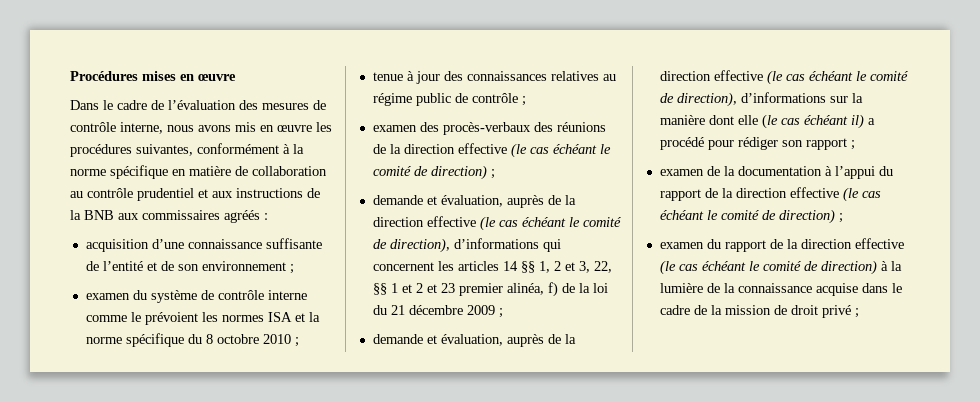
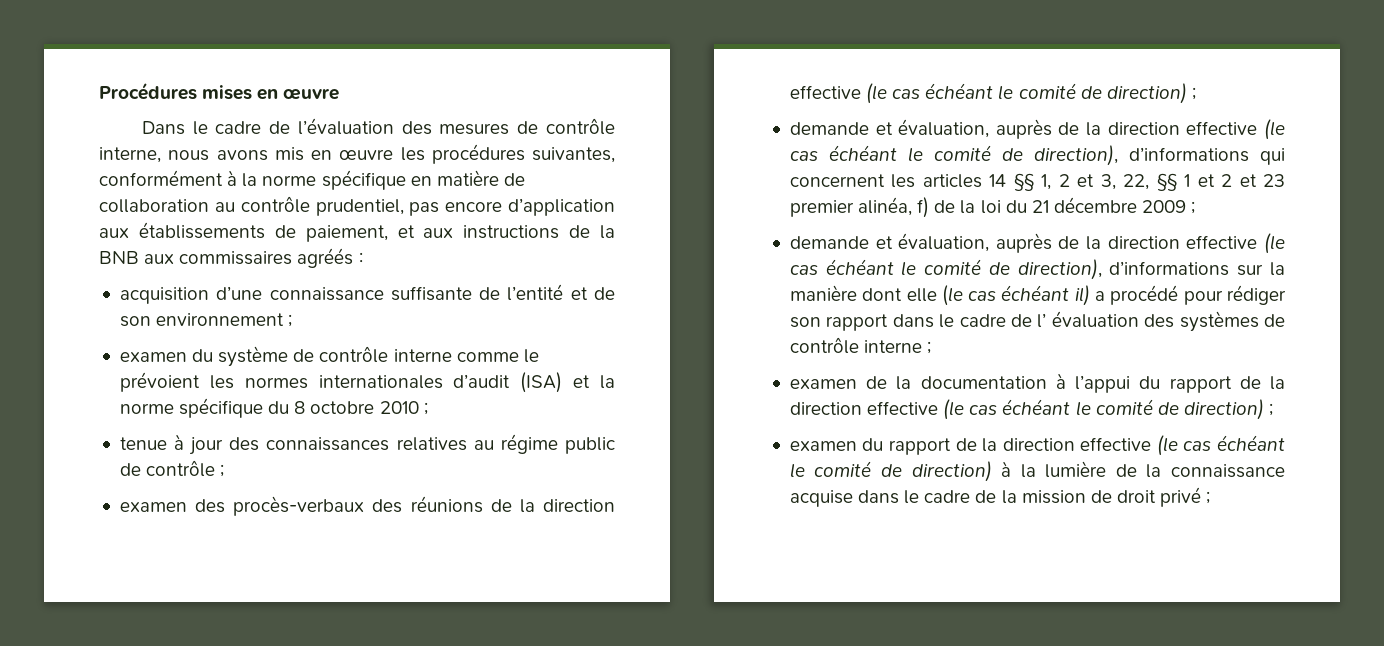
- Dans le cadre de l’évaluation des mesures de contrôle interne, nous avons mis en œuvre les procédures suivantes, conformément à la norme spécifique en matière de collaboration au contrôle prudentiel et aux instructions de la BNB aux commissaires agréés :
+ Dans le cadre de l’évaluation des mesures de contrôle interne, nous avons mis en œuvre les procédures suivantes, conformément à la norme spécifique en matière de collaboration au contrôle prudentiel, pas encore d’application aux établissements de paiement, et aux instructions de la BNB aux commissaires agréés :
- examen du système de contrôle interne comme le prévoient les normes ISA et la norme spécifique du 8 octobre 2010 ;
+ examen du système de contrôle interne comme le prévoient les normes internationales d’audit (ISA) et la norme spécifique du 8 octobre 2010 ;
- demande et évaluation, auprès de la direction effective (le cas échéant le comité de direction), d’informations sur la manière dont elle (le cas échéant il) a procédé pour rédiger son rapport ;
+ demande et évaluation, auprès de la direction effective (le cas échéant le comité de direction), d’informations sur la manière dont elle (le cas échéant il) a procédé pour rédiger son rapport dans le cadre de l’ évaluation des systèmes de contrôle interne ;

